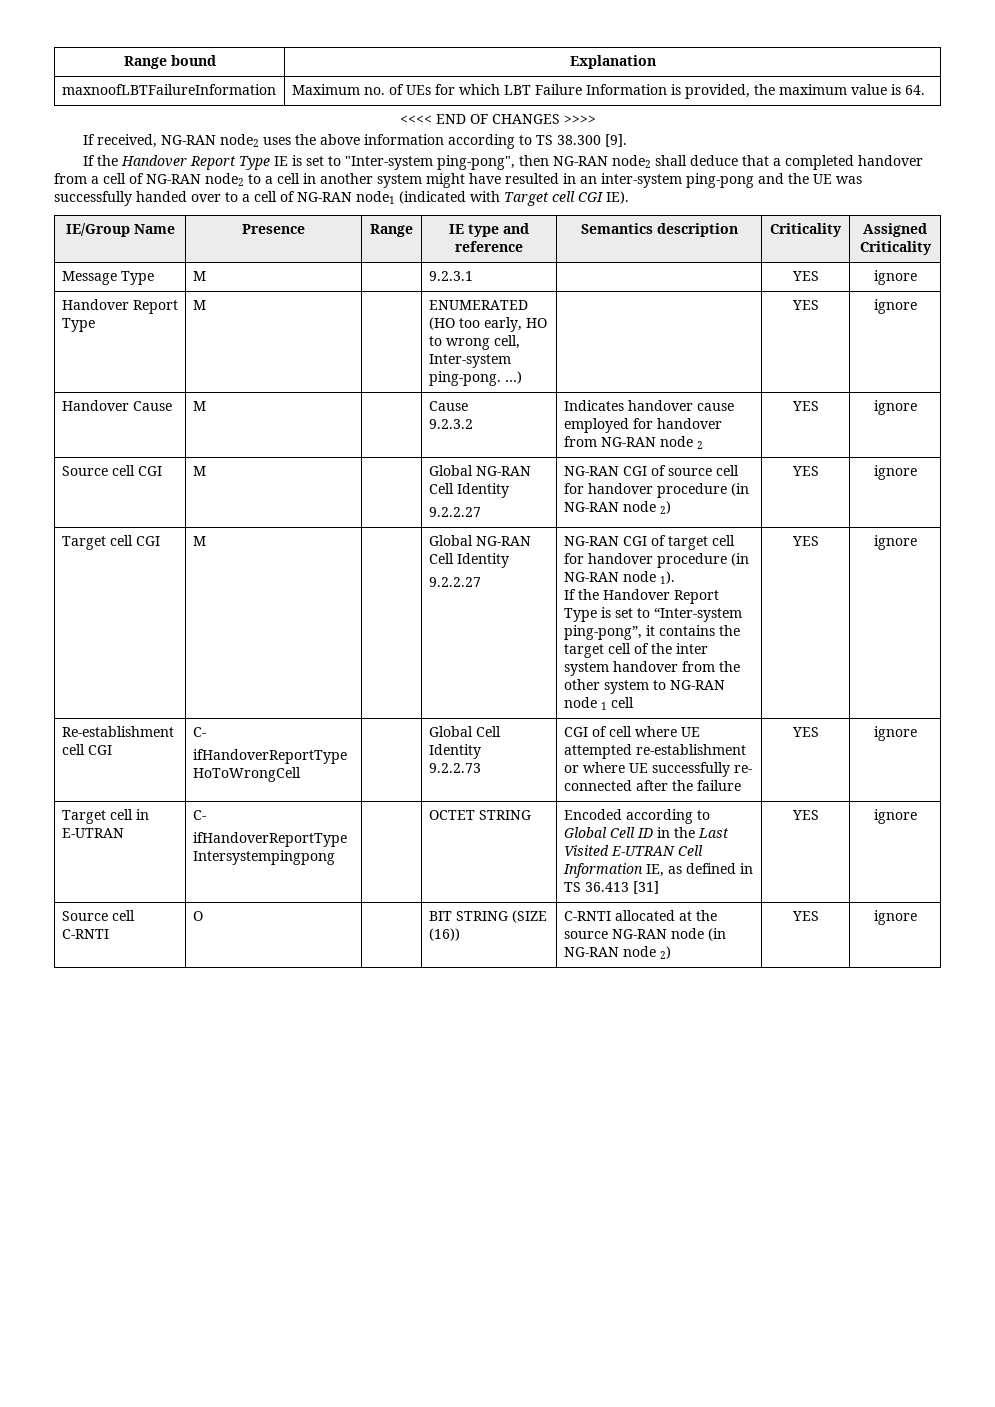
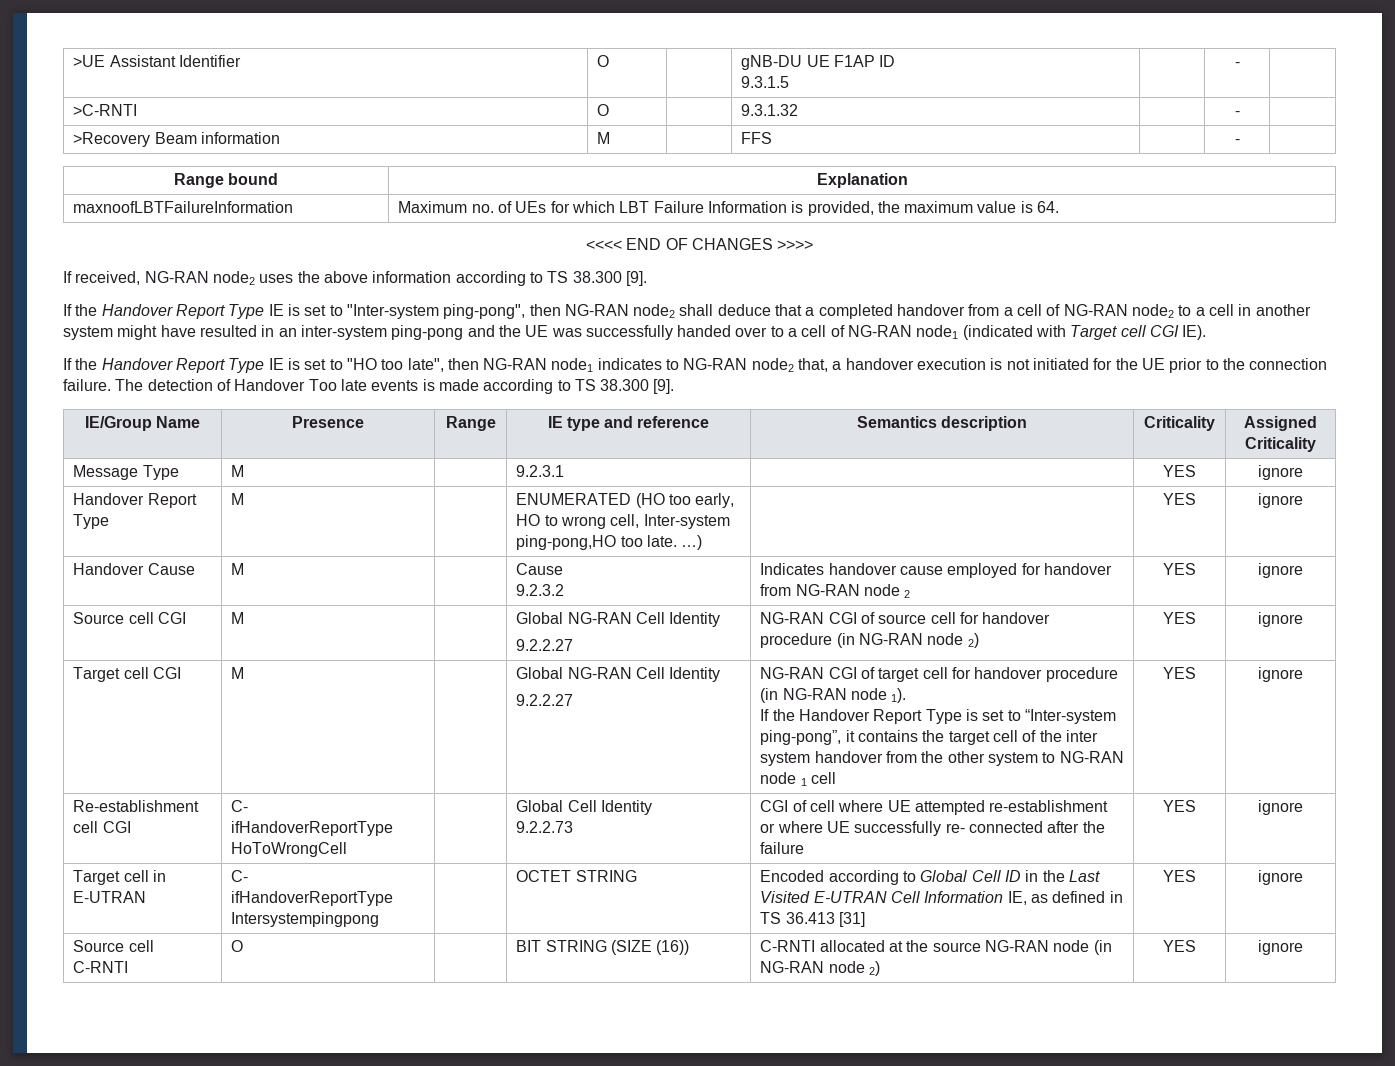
+ >UE Assistant Identifier | O | | gNB-DU UE F1AP ID
+ 9.3.1.5 | | - |
+ >C-RNTI | O | | 9.3.1.32 | | - |
+ >Recovery Beam information | M | | FFS | | - |
+ If the Handover Report Type IE is set to "HO too late", then NG-RAN node1 indicates to NG-RAN node2 that, a handover execution is not initiated for the UE prior to the connection failure. The detection of Handover Too late events is made according to TS 38.300 [9].
- Handover Report Type | M | | ENUMERATED (HO too early, HO to wrong cell, Inter-system ping-pong. …) | | YES | ignore
+ Handover Report Type | M | | ENUMERATED (HO too early, HO to wrong cell, Inter-system ping-pong,HO too late. …) | | YES | ignore

